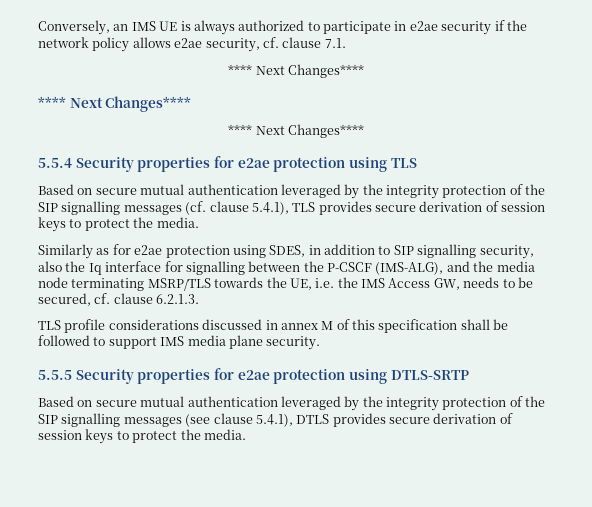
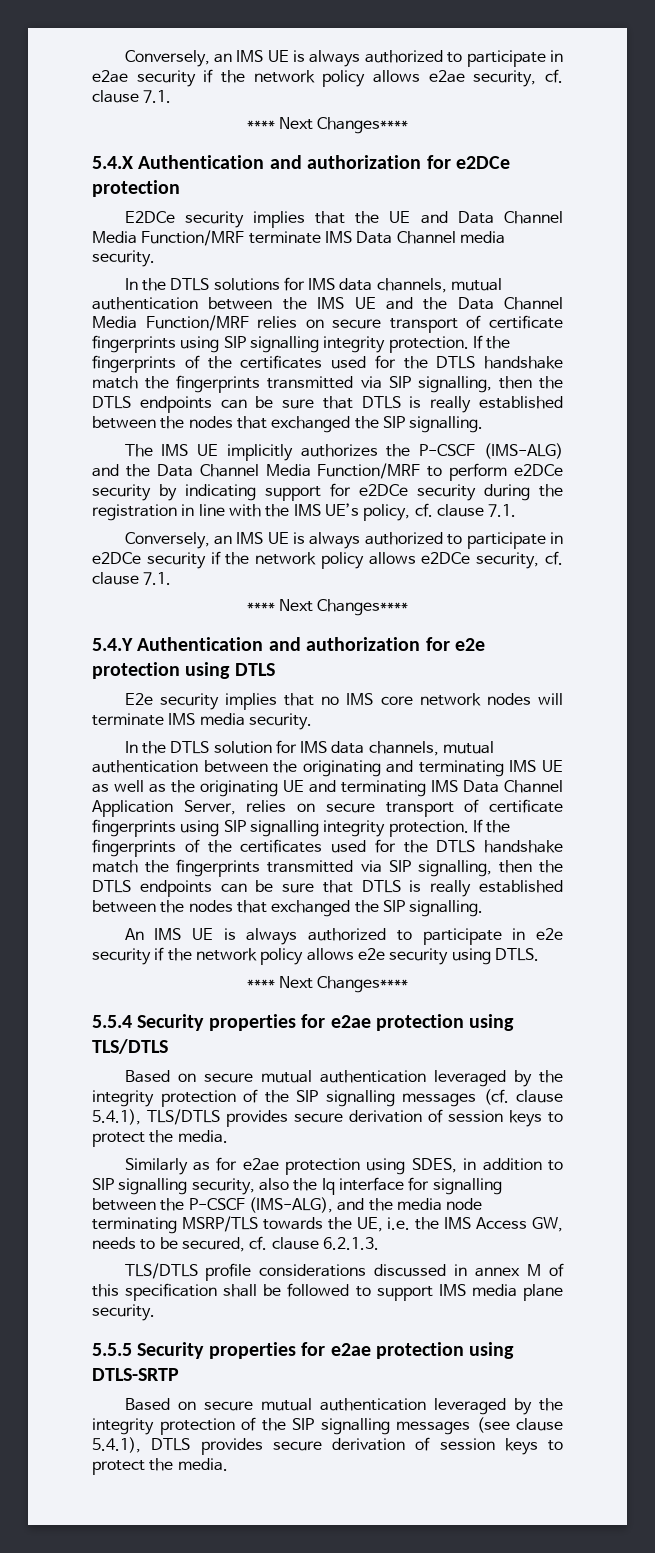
  Conversely, an IMS UE is always authorized to participate in e2ae security if the network policy allows e2ae security, cf. clause 7.1.
  **** Next Changes****
+ 5.4.X Authentication and authorization for e2DCe protection
+ E2DCe security implies that the UE and Data Channel Media Function/MRF terminate IMS Data Channel media security.
+ In the DTLS solutions for IMS data channels, mutual authentication between the IMS UE and the Data Channel Media Function/MRF relies on secure transport of certificate fingerprints using SIP signalling integrity protection. If the fingerprints of the certificates used for the DTLS handshake match the fingerprints transmitted via SIP signalling, then the DTLS endpoints can be sure that DTLS is really established between the nodes that exchanged the SIP signalling.
+ The IMS UE implicitly authorizes the P-CSCF (IMS-ALG) and the Data Channel Media Function/MRF to perform e2DCe security by indicating support for e2DCe security during the registration in line with the IMS UE’s policy, cf. clause 7.1.
+ Conversely, an IMS UE is always authorized to participate in e2DCe security if the network policy allows e2DCe security, cf. clause 7.1.
  **** Next Changes****
+ 5.4.Y Authentication and authorization for e2e protection using DTLS
+ E2e security implies that no IMS core network nodes will terminate IMS media security.
+ In the DTLS solution for IMS data channels, mutual authentication between the originating and terminating IMS UE as well as the originating UE and terminating IMS Data Channel Application Server, relies on secure transport of certificate fingerprints using SIP signalling integrity protection. If the fingerprints of the certificates used for the DTLS handshake match the fingerprints transmitted via SIP signalling, then the DTLS endpoints can be sure that DTLS is really established between the nodes that exchanged the SIP signalling.
+ An IMS UE is always authorized to participate in e2e security if the network policy allows e2e security using DTLS.
- 5.5.4 Security properties for e2ae protection using TLS
+ 5.5.4 Security properties for e2ae protection using TLS/DTLS
- Based on secure mutual authentication leveraged by the integrity protection of the SIP signalling messages (cf. clause 5.4.1), TLS provides secure derivation of session keys to protect the media.
+ Based on secure mutual authentication leveraged by the integrity protection of the SIP signalling messages (cf. clause 5.4.1), TLS/DTLS provides secure derivation of session keys to protect the media.
- TLS profile considerations discussed in annex M of this specification shall be followed to support IMS media plane security.
+ TLS/DTLS profile considerations discussed in annex M of this specification shall be followed to support IMS media plane security.

